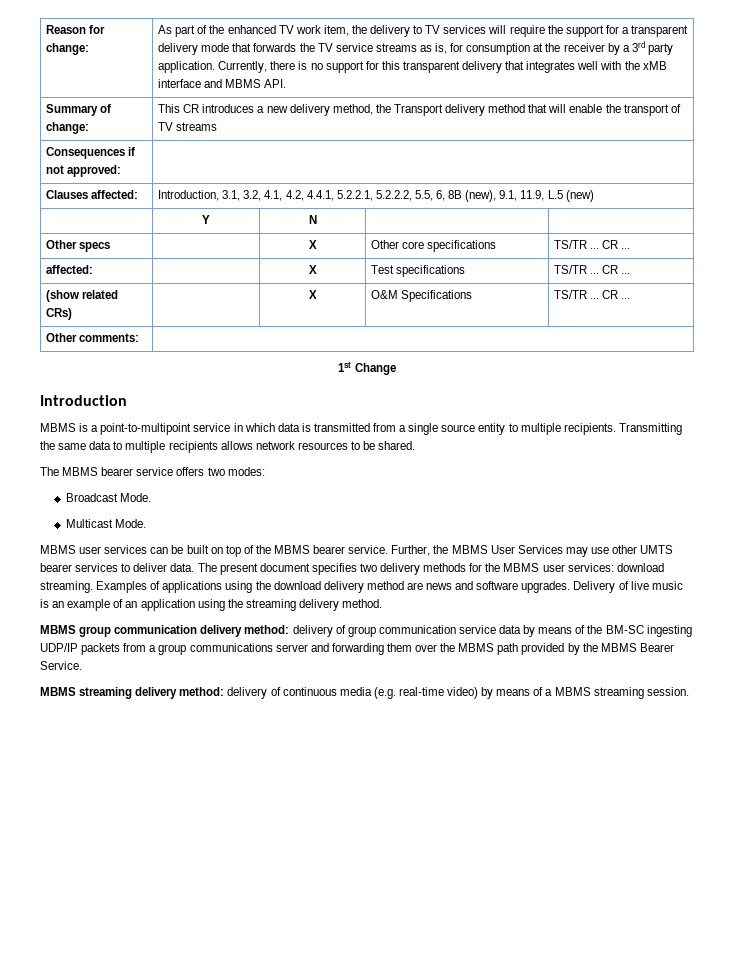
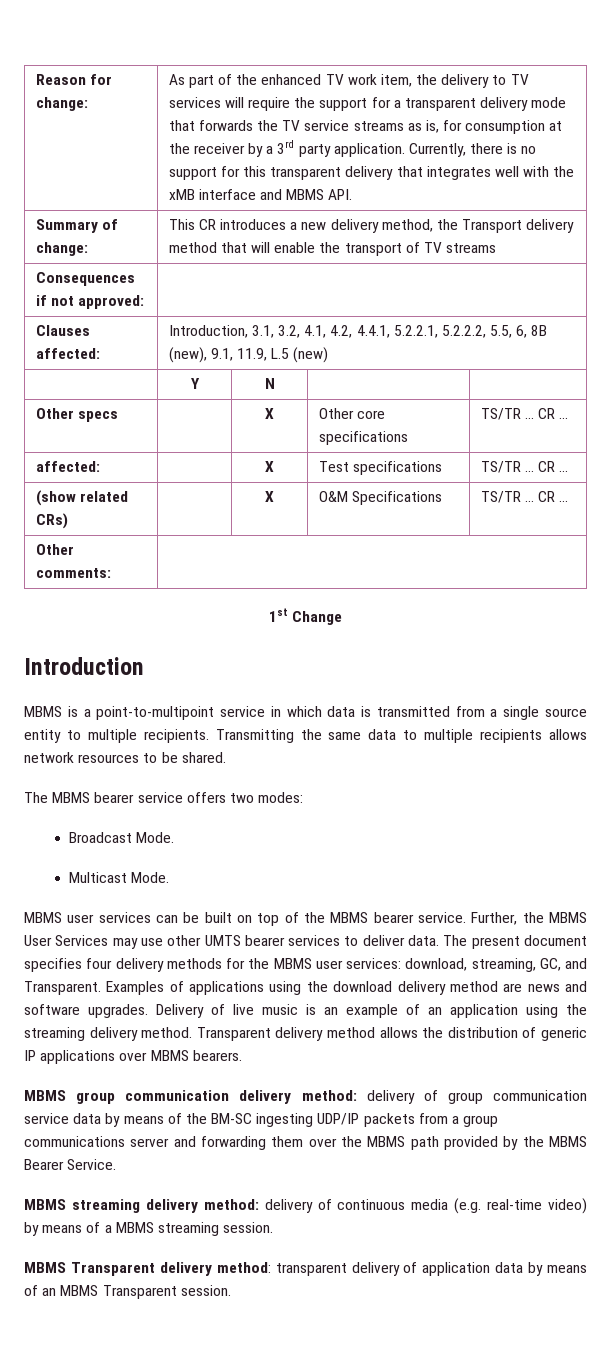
- The present document specifies two delivery methods for the MBMS user services: download streaming.
+ The present document specifies four delivery methods for the MBMS user services: download, streaming, GC, and Transparent.
+ Transparent delivery method allows the distribution of generic IP applications over MBMS bearers.
+ MBMS Transparent delivery method: transparent delivery of application data by means of an MBMS Transparent session.

